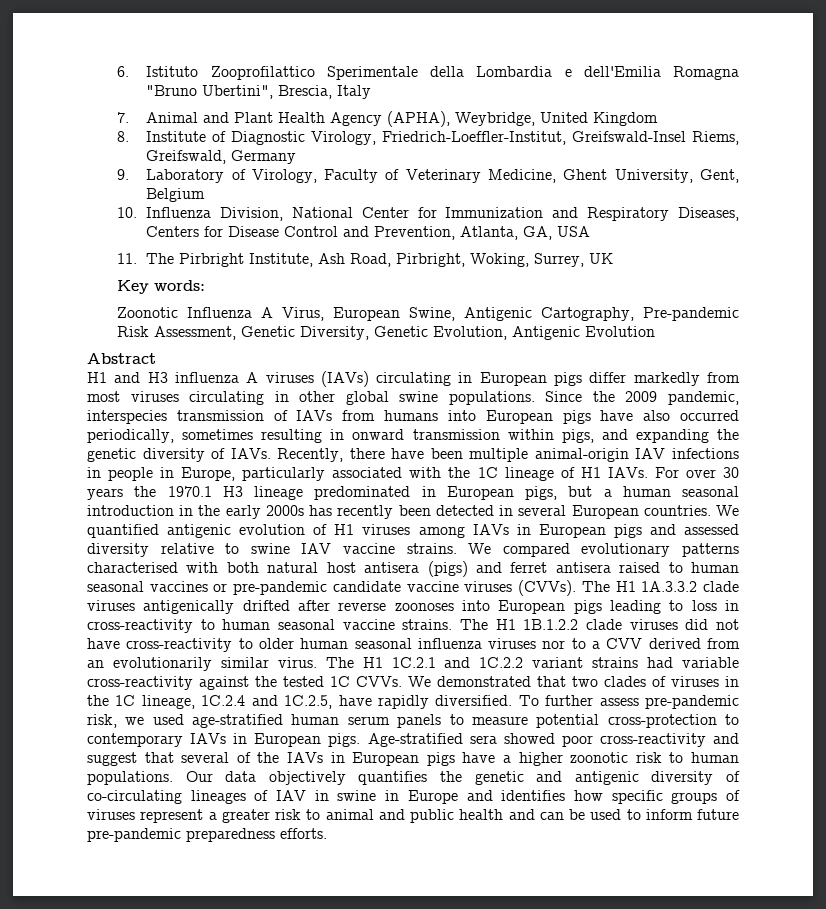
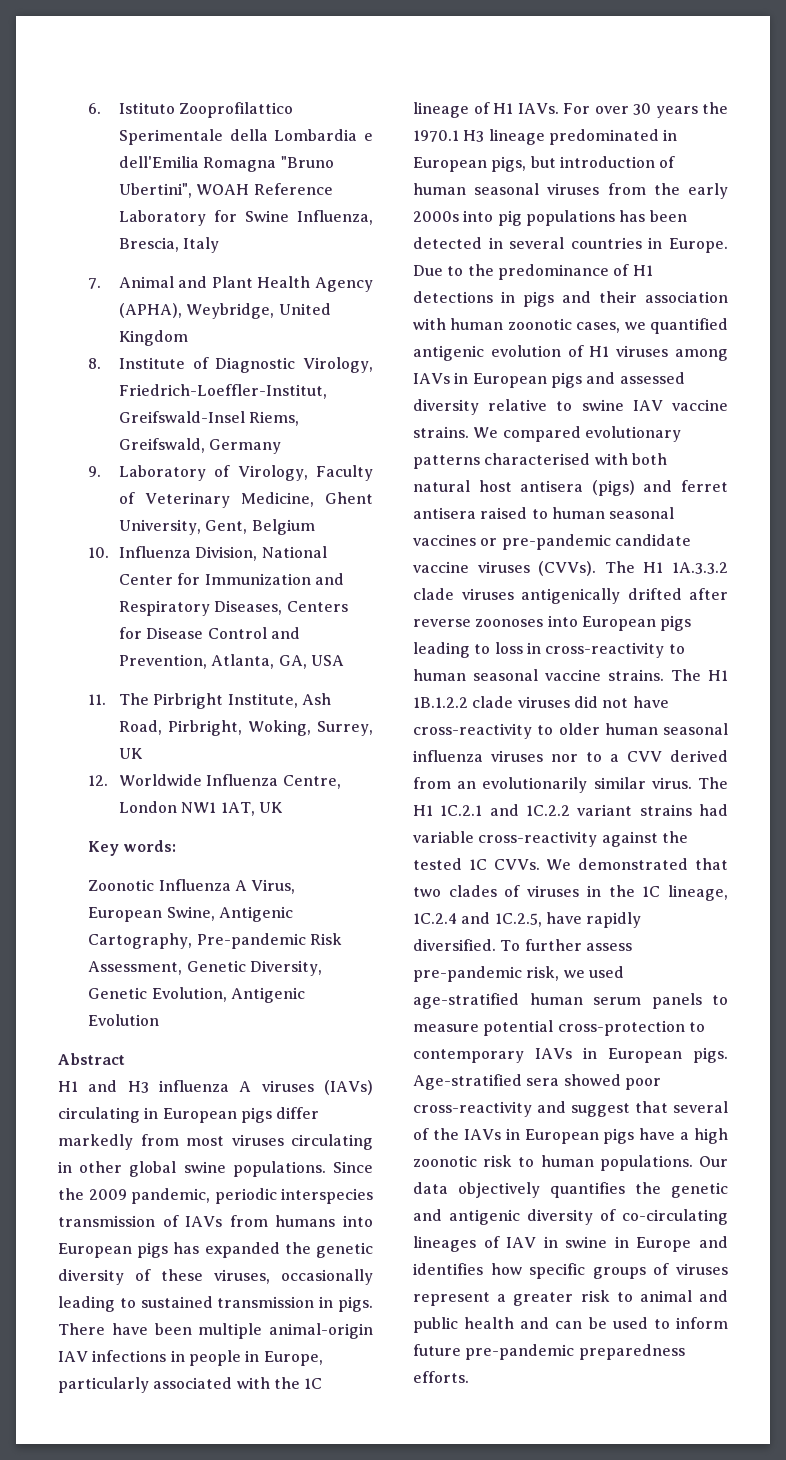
- 6. Istituto Zooprofilattico Sperimentale della Lombardia e dell'Emilia Romagna "Bruno Ubertini", Brescia, Italy
+ 6. Istituto Zooprofilattico Sperimentale della Lombardia e dell'Emilia Romagna "Bruno Ubertini", WOAH Reference Laboratory for Swine Influenza, Brescia, Italy
+ 12. Worldwide Influenza Centre, London NW1 1AT, UK
- Since the 2009 pandemic, interspecies transmission of IAVs from humans into European pigs have also occurred periodically, sometimes resulting in onward transmission within pigs, and expanding the genetic diversity of IAVs. Recently, there have been multiple animal-origin IAV infections in people in Europe, particularly associated with the 1C lineage of H1 IAVs.
+ Since the 2009 pandemic, periodic interspecies transmission of IAVs from humans into European pigs has expanded the genetic diversity of these viruses, occasionally leading to sustained transmission in pigs. There have been multiple animal-origin IAV infections in people in Europe, particularly associated with the 1C lineage of H1 IAVs.
- For over 30 years the 1970.1 H3 lineage predominated in European pigs, but a human seasonal introduction in the early 2000s has recently been detected in several European countries. We quantified antigenic evolution of H1 viruses among IAVs in European pigs and assessed diversity relative to swine IAV vaccine strains.
+ For over 30 years the 1970.1 H3 lineage predominated in European pigs, but introduction of human seasonal viruses from the early 2000s into pig populations has been detected in several countries in Europe. Due to the predominance of H1 detections in pigs and their association with human zoonotic cases, we quantified antigenic evolution of H1 viruses among IAVs in European pigs and assessed diversity relative to swine IAV vaccine strains.
- Age-stratified sera showed poor cross-reactivity and suggest that several of the IAVs in European pigs have a higher zoonotic risk to human populations.
+ Age-stratified sera showed poor cross-reactivity and suggest that several of the IAVs in European pigs have a high zoonotic risk to human populations.

